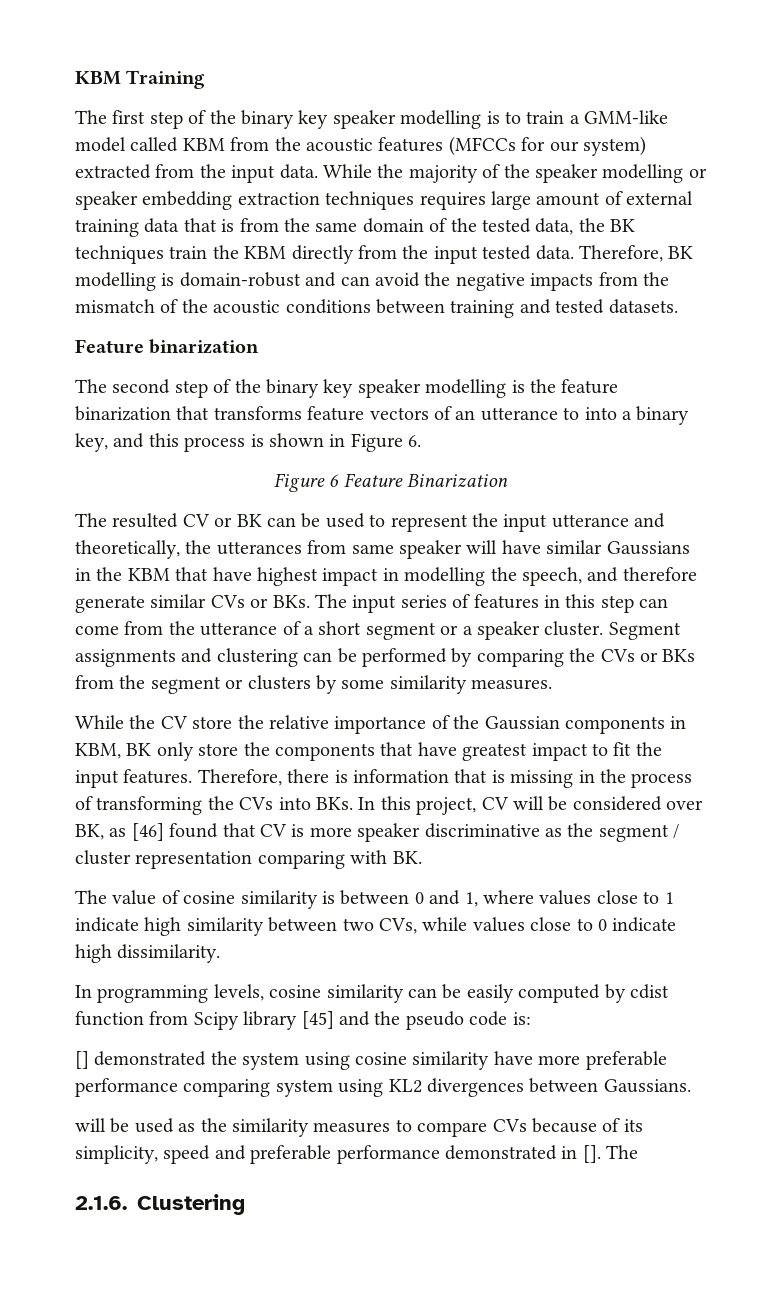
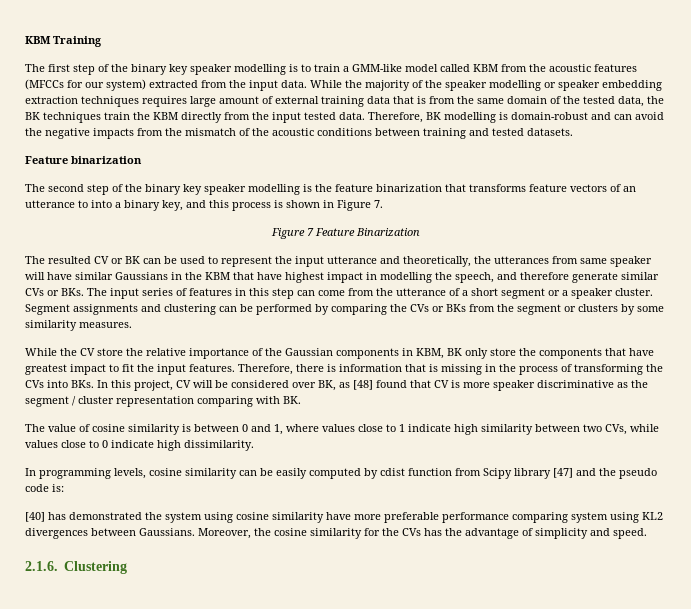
- The second step of the binary key speaker modelling is the feature binarization that transforms feature vectors of an utterance to into a binary key, and this process is shown in Figure 6.
- Figure 6 Feature Binarization
+ The second step of the binary key speaker modelling is the feature binarization that transforms feature vectors of an utterance to into a binary key, and this process is shown in Figure 7.
+ Figure 7 Feature Binarization
- Therefore, there is information that is missing in the process of transforming the CVs into BKs. In this project, CV will be considered over BK, as [46] found that CV is more speaker discriminative as the segment / cluster representation comparing with BK.
+ Therefore, there is information that is missing in the process of transforming the CVs into BKs. In this project, CV will be considered over BK, as [48] found that CV is more speaker discriminative as the segment / cluster representation comparing with BK.
- In programming levels, cosine similarity can be easily computed by cdist function from Scipy library [45] and the pseudo code is:
+ In programming levels, cosine similarity can be easily computed by cdist function from Scipy library [47] and the pseudo code is:
- [] demonstrated the system using cosine similarity have more preferable performance comparing system using KL2 divergences between Gaussians.
- will be used as the similarity measures to compare CVs because of its simplicity, speed and preferable performance demonstrated in []. The
+ [40] has demonstrated the system using cosine similarity have more preferable performance comparing system using KL2 divergences between Gaussians. Moreover, the cosine similarity for the CVs has the advantage of simplicity and speed.

